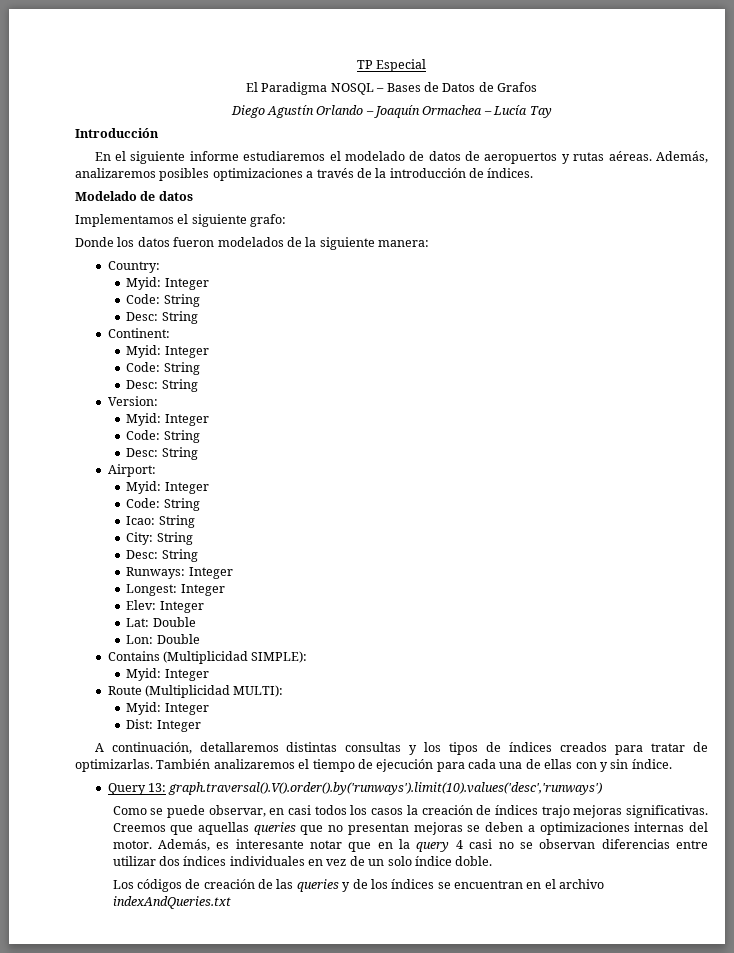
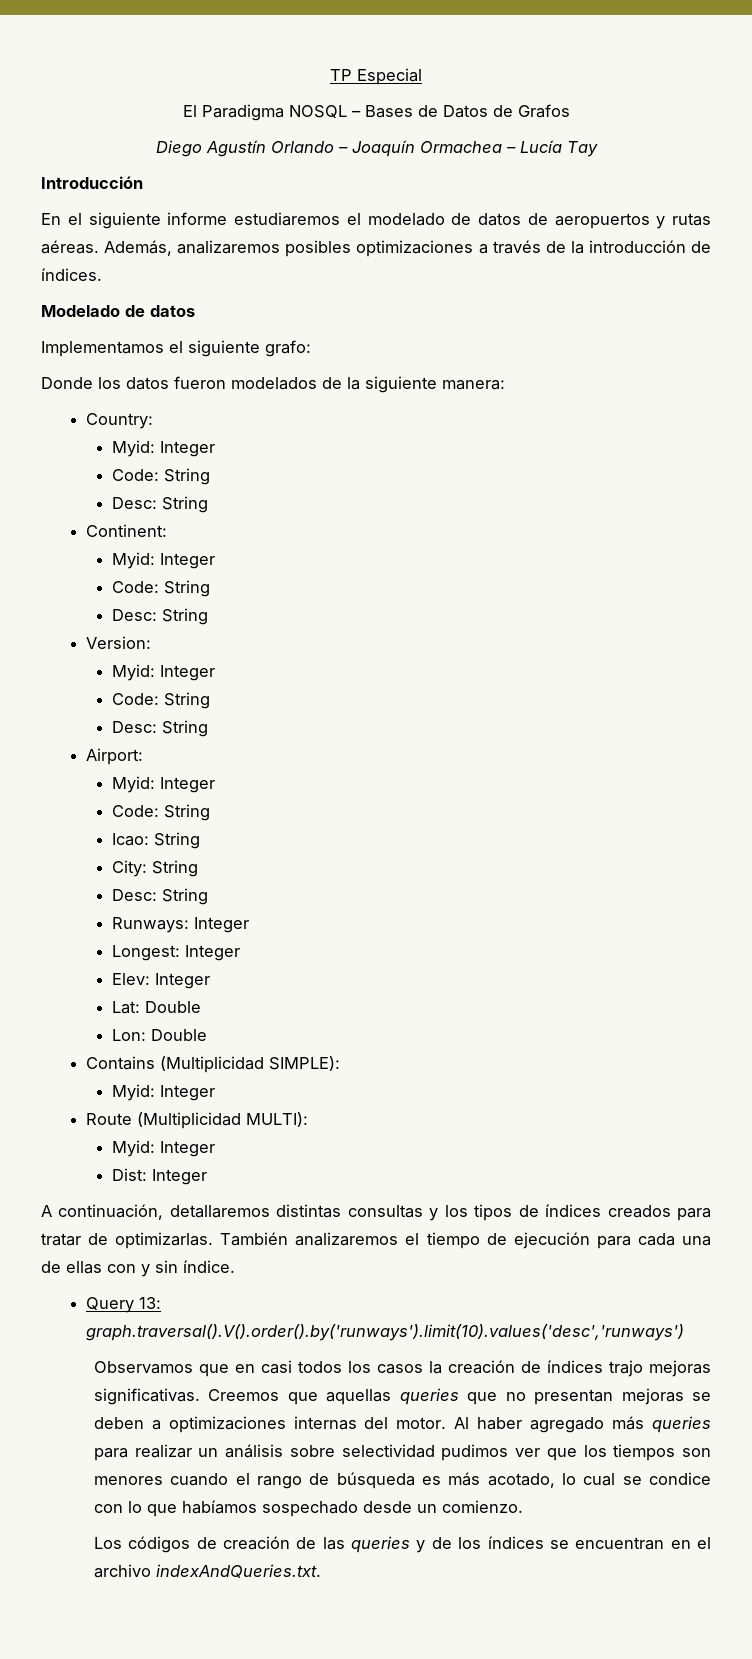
- Como se puede observar, en casi todos los casos la creación de índices trajo mejoras significativas.
+ Observamos que en casi todos los casos la creación de índices trajo mejoras significativas.
- Además, es interesante notar que en la query 4 casi no se observan diferencias entre utilizar dos índices individuales en vez de un solo índice doble.
+ Al haber agregado más queries para realizar un análisis sobre selectividad pudimos ver que los tiempos son menores cuando el rango de búsqueda es más acotado, lo cual se condice con lo que habíamos sospechado desde un comienzo.
- Los códigos de creación de las queries y de los índices se encuentran en el archivo indexAndQueries.txt
+ Los códigos de creación de las queries y de los índices se encuentran en el archivo indexAndQueries.txt.

